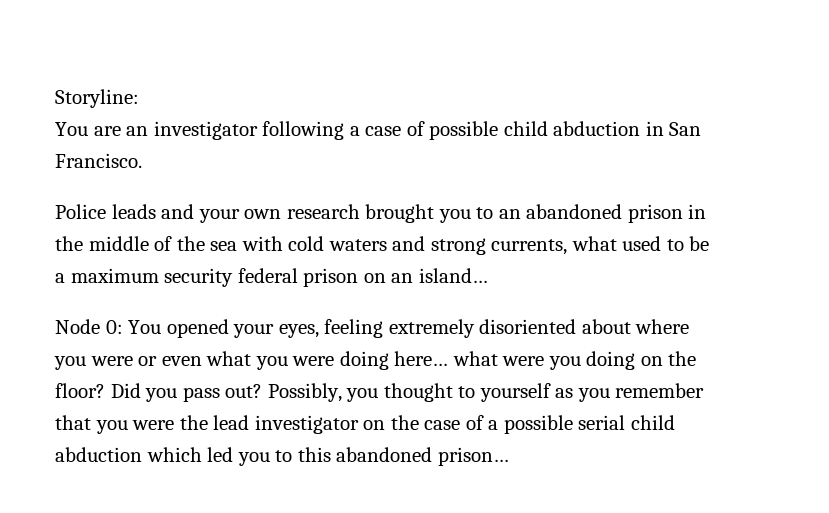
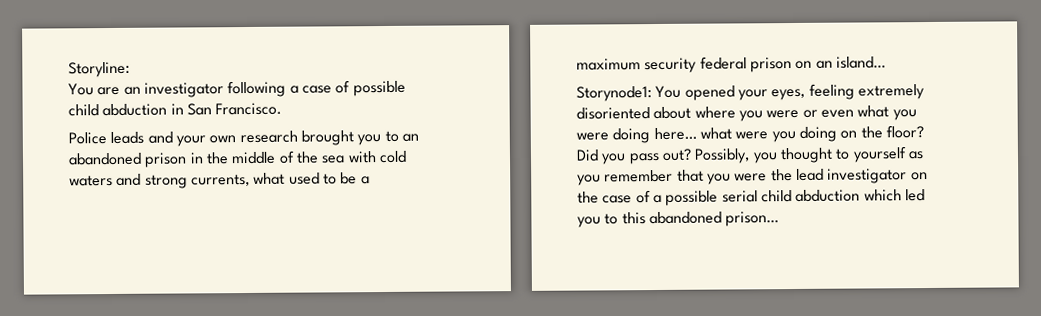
- Node 0: You opened your eyes, feeling extremely disoriented about where you were or even what you were doing here… what were you doing on the floor?
+ Storynode1: You opened your eyes, feeling extremely disoriented about where you were or even what you were doing here… what were you doing on the floor?

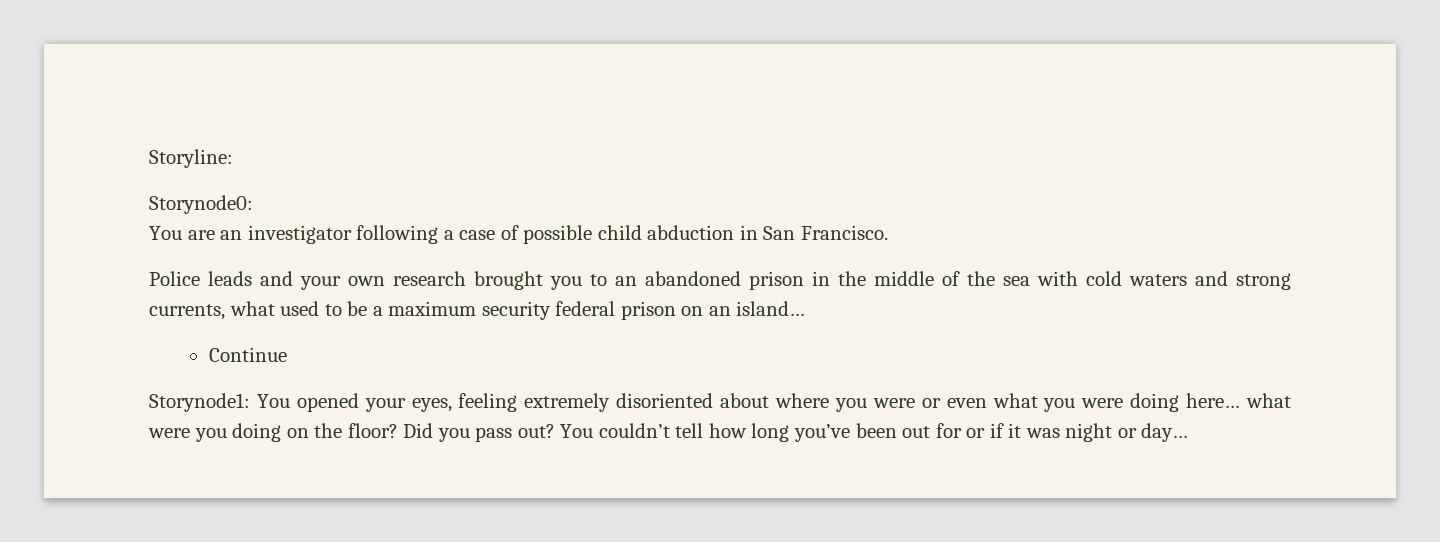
+ Storynode0:
+ Continue
- Possibly, you thought to yourself as you remember that you were the lead investigator on the case of a possible serial child abduction which led you to this abandoned prison…
+ You couldn’t tell how long you’ve been out for or if it was night or day…

